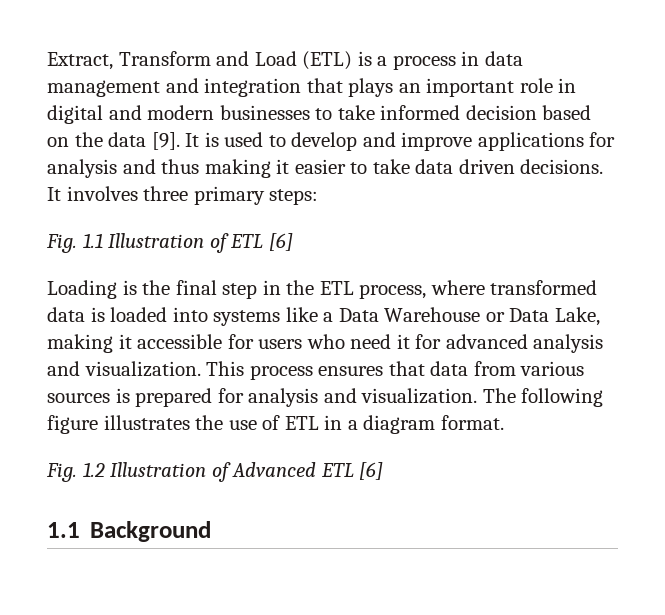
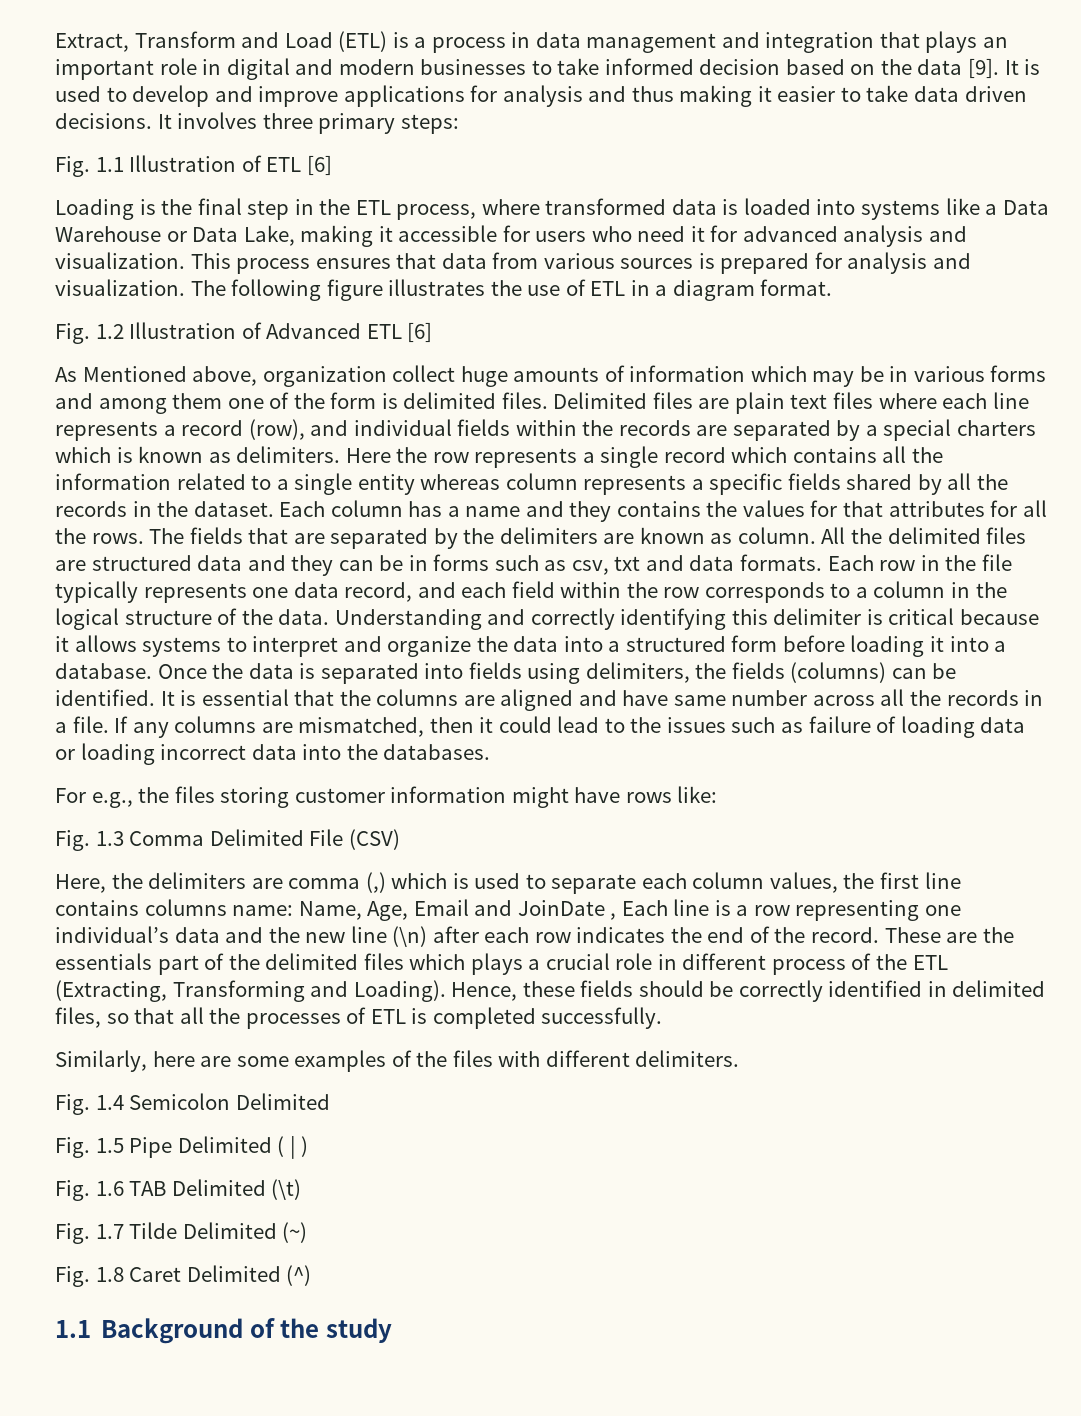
+ As Mentioned above, organization collect huge amounts of information which may be in various forms and among them one of the form is delimited files. Delimited files are plain text files where each line represents a record (row), and individual fields within the records are separated by a special charters which is known as delimiters. Here the row represents a single record which contains all the information related to a single entity whereas column represents a specific fields shared by all the records in the dataset. Each column has a name and they contains the values for that attributes for all the rows. The fields that are separated by the delimiters are known as column. All the delimited files are structured data and they can be in forms such as csv, txt and data formats. Each row in the file typically represents one data record, and each field within the row corresponds to a column in the logical structure of the data. Understanding and correctly identifying this delimiter is critical because it allows systems to interpret and organize the data into a structured form before loading it into a database. Once the data is separated into fields using delimiters, the fields (columns) can be identified. It is essential that the columns are aligned and have same number across all the records in a file. If any columns are mismatched, then it could lead to the issues such as failure of loading data or loading incorrect data into the databases.
+ For e.g., the files storing customer information might have rows like:
+ Fig. 1.3 Comma Delimited File (CSV)
+ Here, the delimiters are comma (,) which is used to separate each column values, the first line contains columns name: Name, Age, Email and JoinDate , Each line is a row representing one individual’s data and the new line (\n) after each row indicates the end of the record. These are the essentials part of the delimited files which plays a crucial role in different process of the ETL (Extracting, Transforming and Loading). Hence, these fields should be correctly identified in delimited files, so that all the processes of ETL is completed successfully.
+ Similarly, here are some examples of the files with different delimiters.
+ Fig. 1.4 Semicolon Delimited
+ Fig. 1.5 Pipe Delimited ( | )
+ Fig. 1.6 TAB Delimited (\t)
+ Fig. 1.7 Tilde Delimited (~)
+ Fig. 1.8 Caret Delimited (^)
- 1.1 Background
+ 1.1 Background of the study

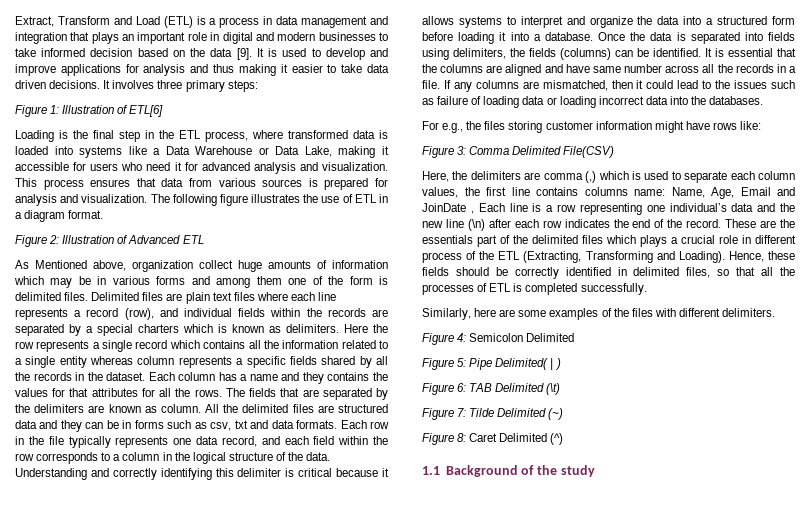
- Fig. 1.1 Illustration of ETL [6]
+ Figure 1: Illustration of ETL[6]
- Fig. 1.2 Illustration of Advanced ETL [6]
+ Figure 2: Illustration of Advanced ETL
- Fig. 1.3 Comma Delimited File (CSV)
+ Figure 3: Comma Delimited File(CSV)
- Fig. 1.4 Semicolon Delimited
+ Figure 4: Semicolon Delimited
- Fig. 1.5 Pipe Delimited ( | )
+ Figure 5: Pipe Delimited( | )
- Fig. 1.6 TAB Delimited (\t)
+ Figure 6: TAB Delimited (\t)
- Fig. 1.7 Tilde Delimited (~)
+ Figure 7: Tilde Delimited (~)
- Fig. 1.8 Caret Delimited (^)
+ Figure 8: Caret Delimited (^)

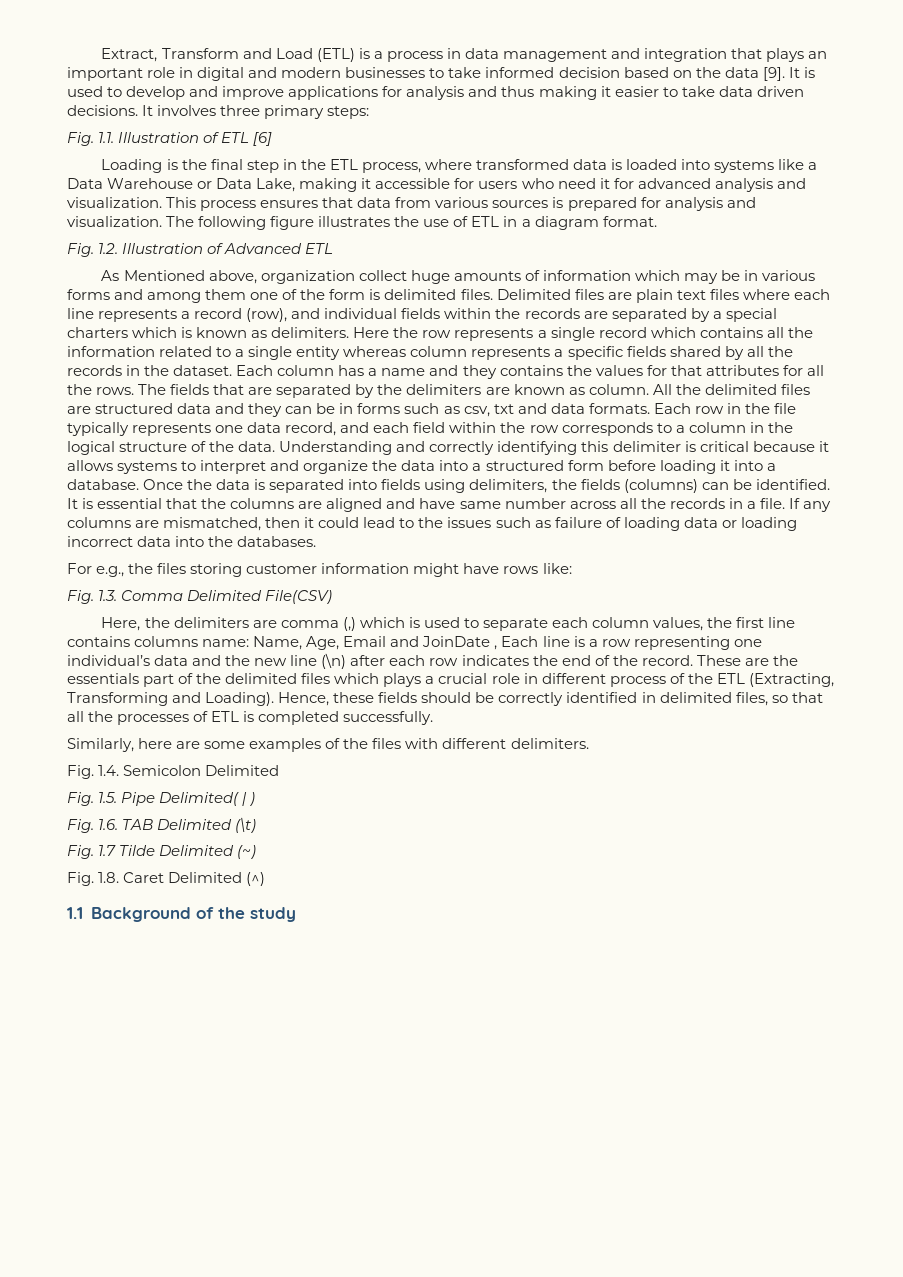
- Figure 1: Illustration of ETL[6]
+ Fig. 1.1. Illustration of ETL [6]
- Figure 2: Illustration of Advanced ETL
+ Fig. 1.2. Illustration of Advanced ETL
- Figure 3: Comma Delimited File(CSV)
+ Fig. 1.3. Comma Delimited File(CSV)
- Figure 4: Semicolon Delimited
+ Fig. 1.4. Semicolon Delimited
- Figure 5: Pipe Delimited( | )
+ Fig. 1.5. Pipe Delimited( | )
- Figure 6: TAB Delimited (\t)
+ Fig. 1.6. TAB Delimited (\t)
- Figure 7: Tilde Delimited (~)
+ Fig. 1.7 Tilde Delimited (~)
- Figure 8: Caret Delimited (^)
+ Fig. 1.8. Caret Delimited (^)

